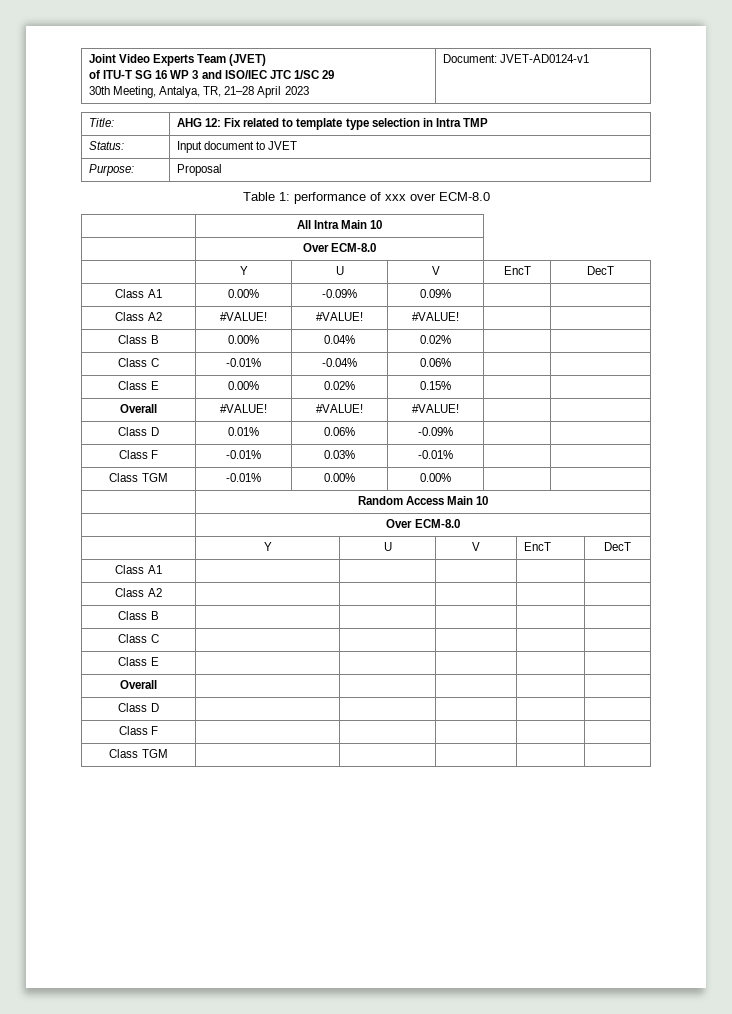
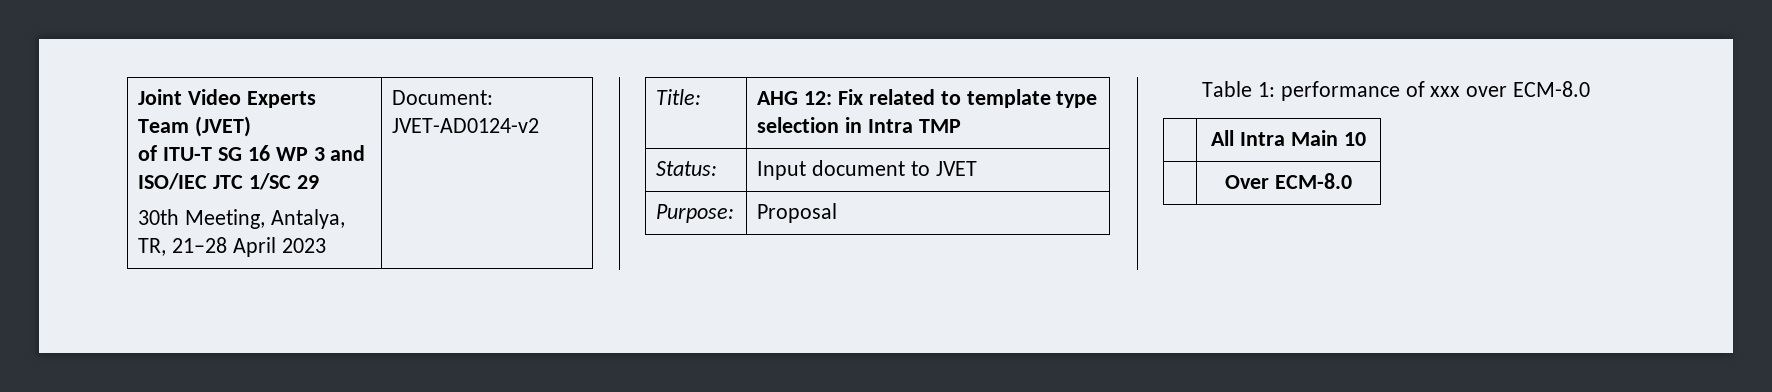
  Joint Video Experts Team (JVET)
  of ITU-T SG 16 WP 3 and ISO/IEC JTC 1/SC 29
- 30th Meeting, Antalya, TR, 21–28 April 2023 | Document: JVET-AD0124-v1
+ 30th Meeting, Antalya, TR, 21–28 April 2023 | Document: JVET-AD0124-v2
  | All Intra Main 10
  | Over ECM-8.0
- | Y | U | V | EncT | DecT
- Class A1 | 0.00% | -0.09% | 0.09% | |
- Class A2 | #VALUE! | #VALUE! | #VALUE! | |
- Class B | 0.00% | 0.04% | 0.02% | |
- Class C | -0.01% | -0.04% | 0.06% | |
- Class E | 0.00% | 0.02% | 0.15% | |
- Overall | #VALUE! | #VALUE! | #VALUE! | |
- Class D | 0.01% | 0.06% | -0.09% | |
- Class F | -0.01% | 0.03% | -0.01% | |
- Class TGM | -0.01% | 0.00% | 0.00% | |
- | Random Access Main 10
- | Over ECM-8.0
- | Y | U | V | EncT | DecT
- Class A1 | | | | |
- Class A2 | | | | |
- Class B | | | | |
- Class C | | | | |
- Class E | | | | |
- Overall | | | | |
- Class D | | | | |
- Class F | | | | |
- Class TGM | | | | |

